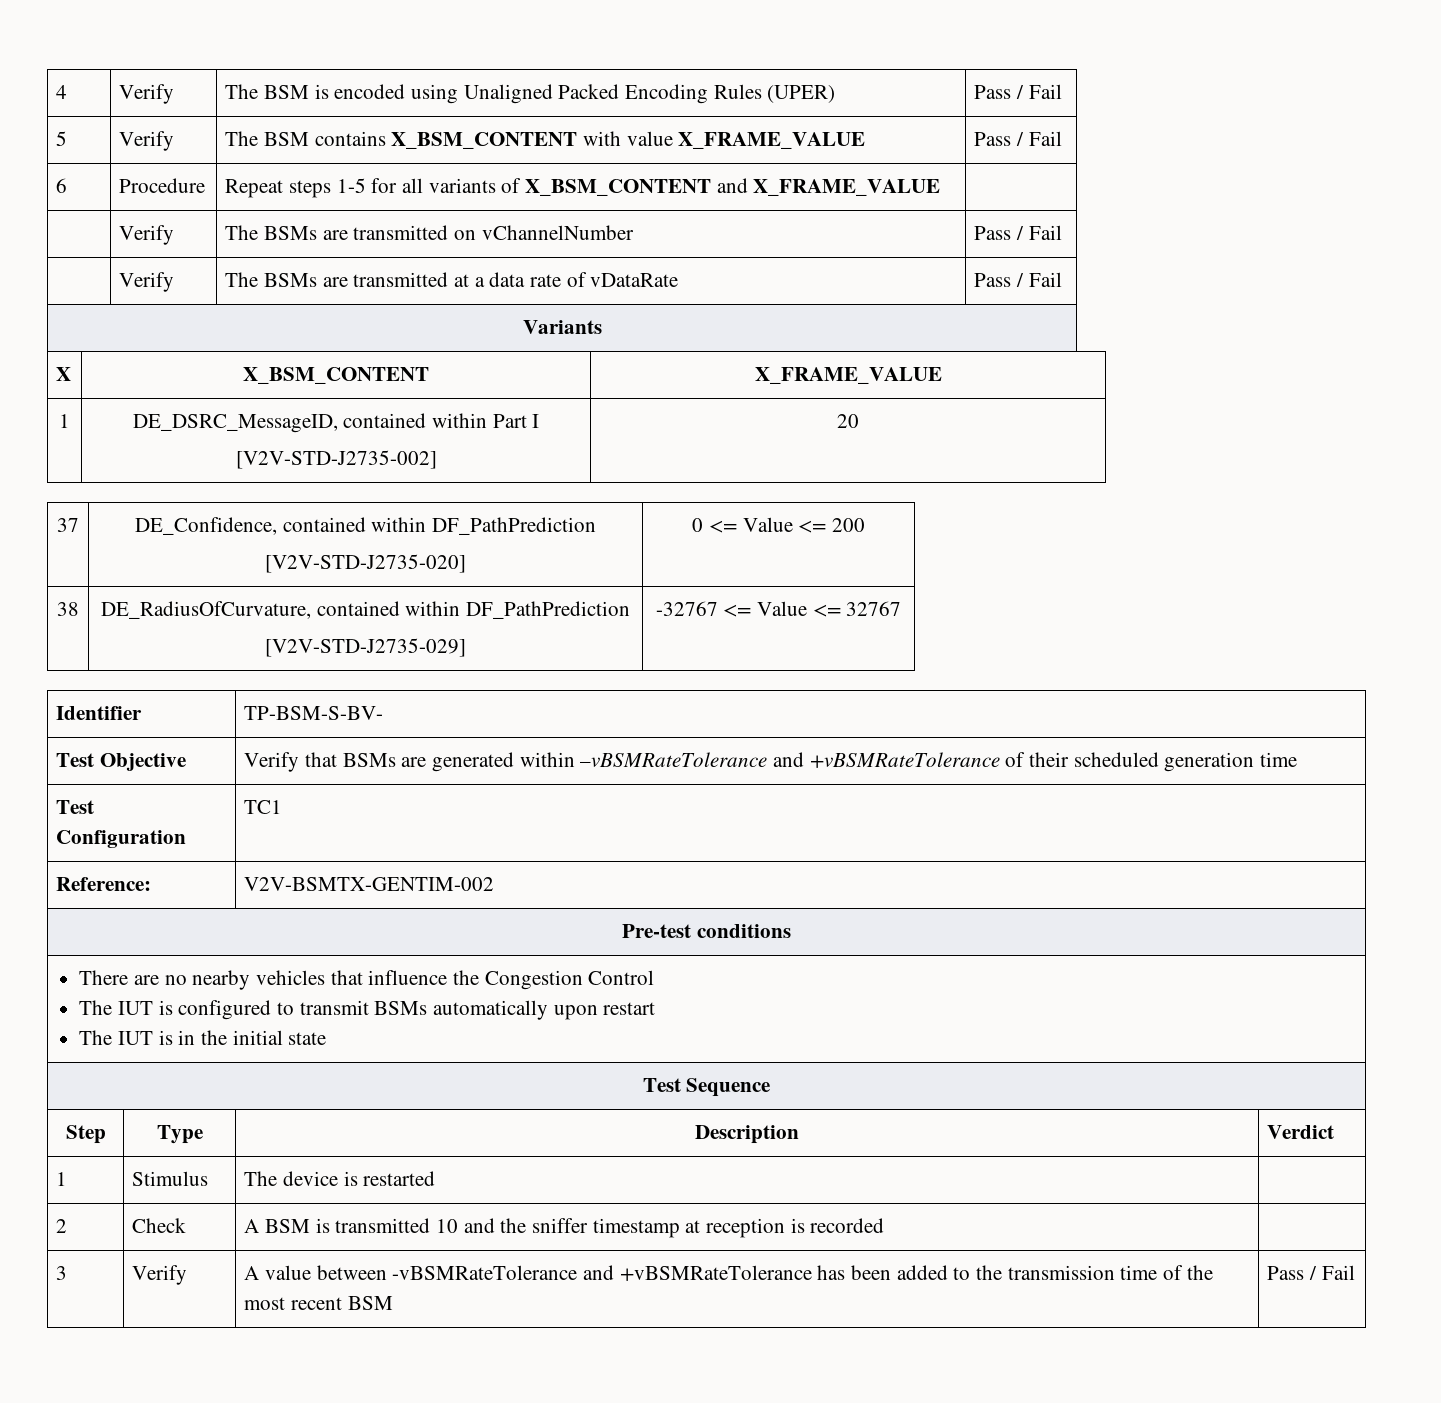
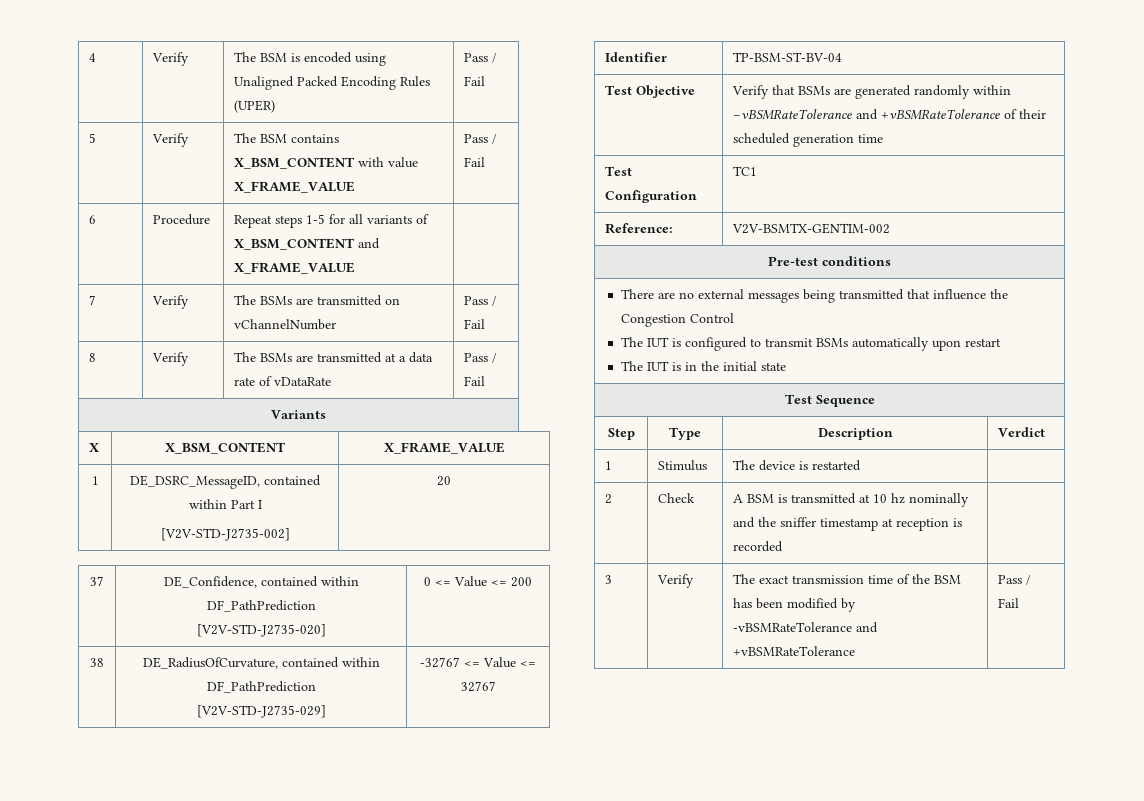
- | Verify | The BSMs are transmitted on vChannelNumber | Pass / Fail
+ 7 | Verify | The BSMs are transmitted on vChannelNumber | Pass / Fail
- | Verify | The BSMs are transmitted at a data rate of vDataRate | Pass / Fail
+ 8 | Verify | The BSMs are transmitted at a data rate of vDataRate | Pass / Fail
- Identifier | TP-BSM-S-BV-
+ Identifier | TP-BSM-ST-BV-04
- Test Objective | Verify that BSMs are generated within –vBSMRateTolerance and +vBSMRateTolerance of their scheduled generation time
+ Test Objective | Verify that BSMs are generated randomly within –vBSMRateTolerance and +vBSMRateTolerance of their scheduled generation time
- There are no nearby vehicles that influence the Congestion Control
+ There are no external messages being transmitted that influence the Congestion Control
- 2 | Check | A BSM is transmitted 10 and the sniffer timestamp at reception is recorded |
+ 2 | Check | A BSM is transmitted at 10 hz nominally and the sniffer timestamp at reception is recorded |
- 3 | Verify | A value between -vBSMRateTolerance and +vBSMRateTolerance has been added to the transmission time of the most recent BSM | Pass / Fail
+ 3 | Verify | The exact transmission time of the BSM has been modified by -vBSMRateTolerance and +vBSMRateTolerance | Pass / Fail

